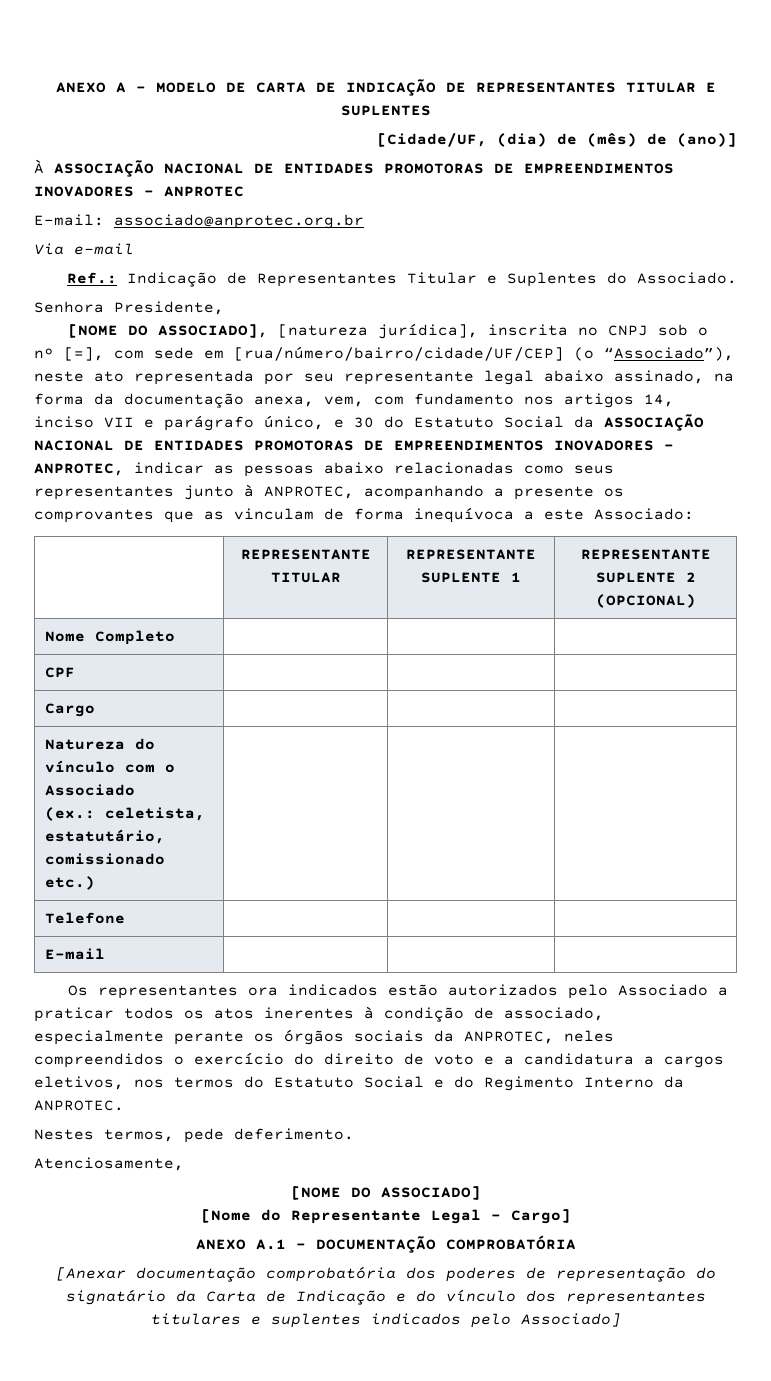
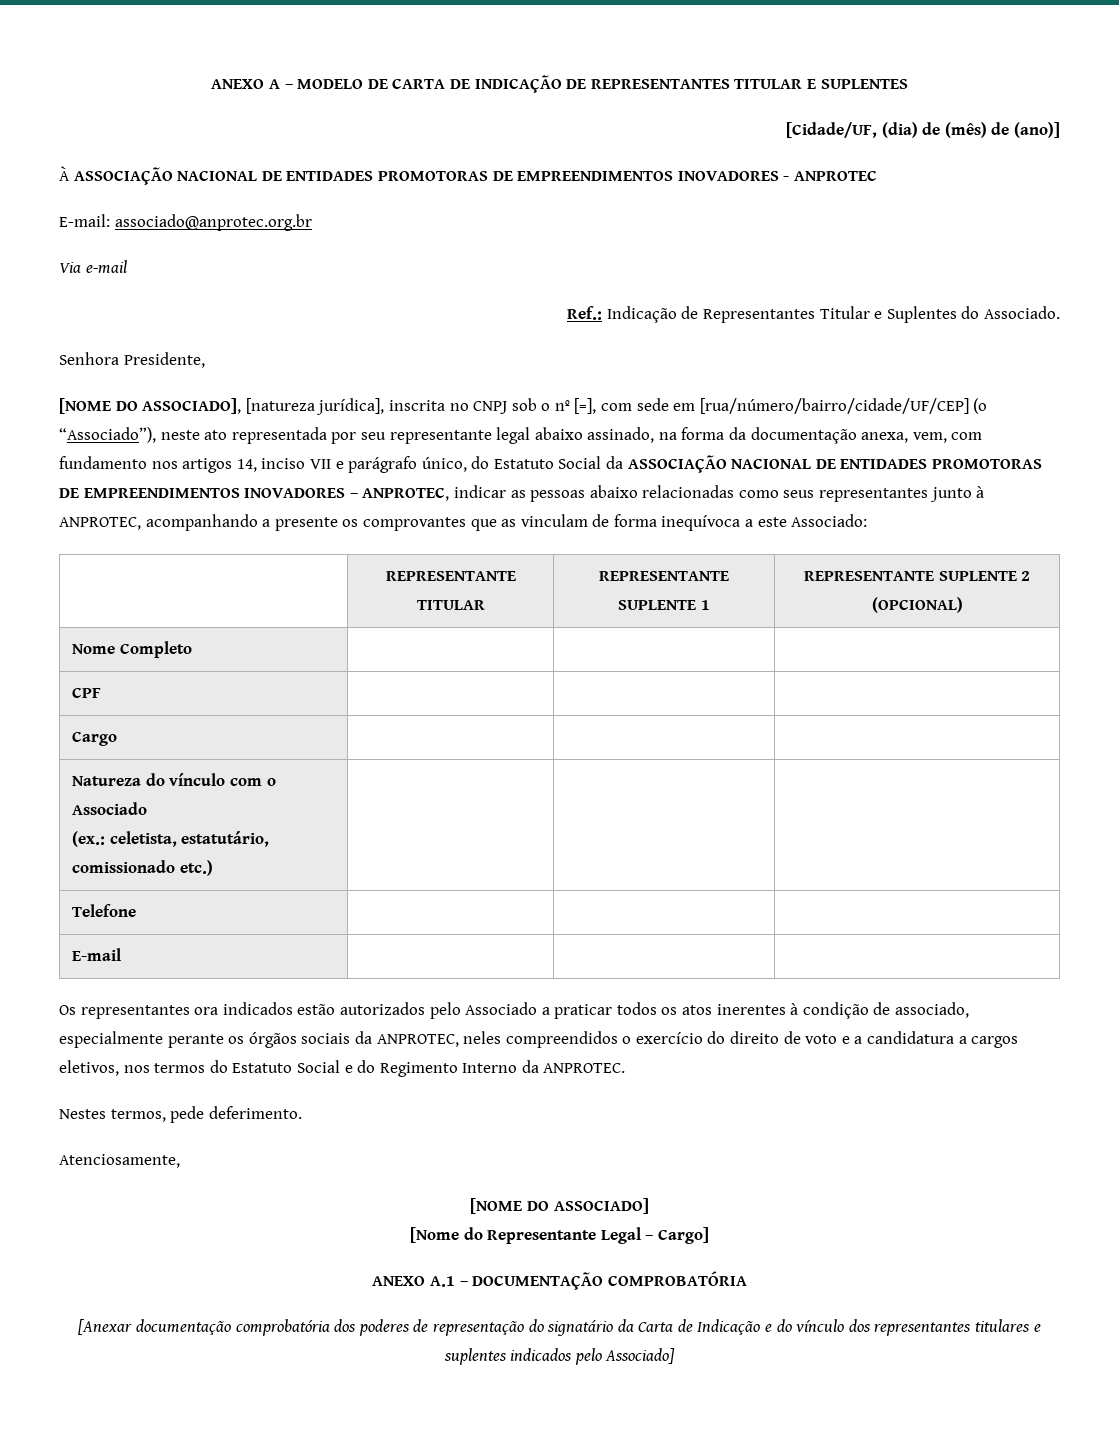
- [NOME DO ASSOCIADO], [natureza jurídica], inscrita no CNPJ sob o nº [=], com sede em [rua/número/bairro/cidade/UF/CEP] (o “Associado”), neste ato representada por seu representante legal abaixo assinado, na forma da documentação anexa, vem, com fundamento nos artigos 14, inciso VII e parágrafo único, e 30 do Estatuto Social da ASSOCIAÇÃO NACIONAL DE ENTIDADES PROMOTORAS DE EMPREENDIMENTOS INOVADORES – ANPROTEC, indicar as pessoas abaixo relacionadas como seus representantes junto à ANPROTEC, acompanhando a presente os comprovantes que as vinculam de forma inequívoca a este Associado:
+ [NOME DO ASSOCIADO], [natureza jurídica], inscrita no CNPJ sob o nº [=], com sede em [rua/número/bairro/cidade/UF/CEP] (o “Associado”), neste ato representada por seu representante legal abaixo assinado, na forma da documentação anexa, vem, com fundamento nos artigos 14, inciso VII e parágrafo único, do Estatuto Social da ASSOCIAÇÃO NACIONAL DE ENTIDADES PROMOTORAS DE EMPREENDIMENTOS INOVADORES – ANPROTEC, indicar as pessoas abaixo relacionadas como seus representantes junto à ANPROTEC, acompanhando a presente os comprovantes que as vinculam de forma inequívoca a este Associado:

